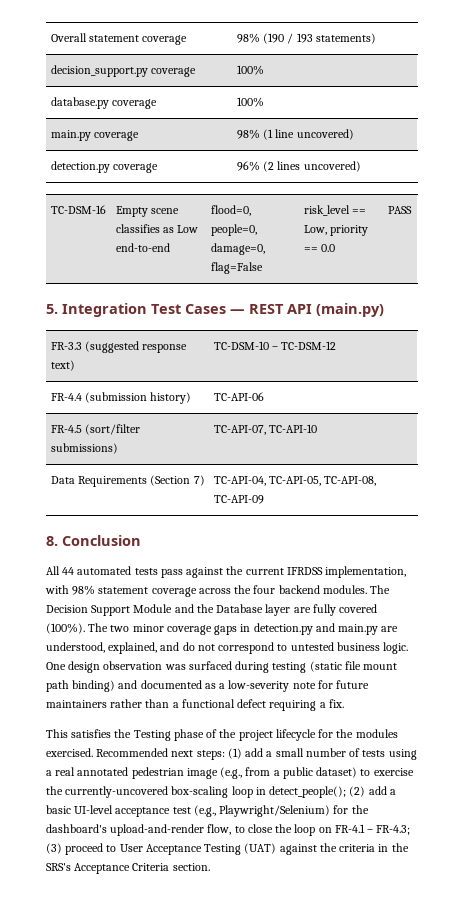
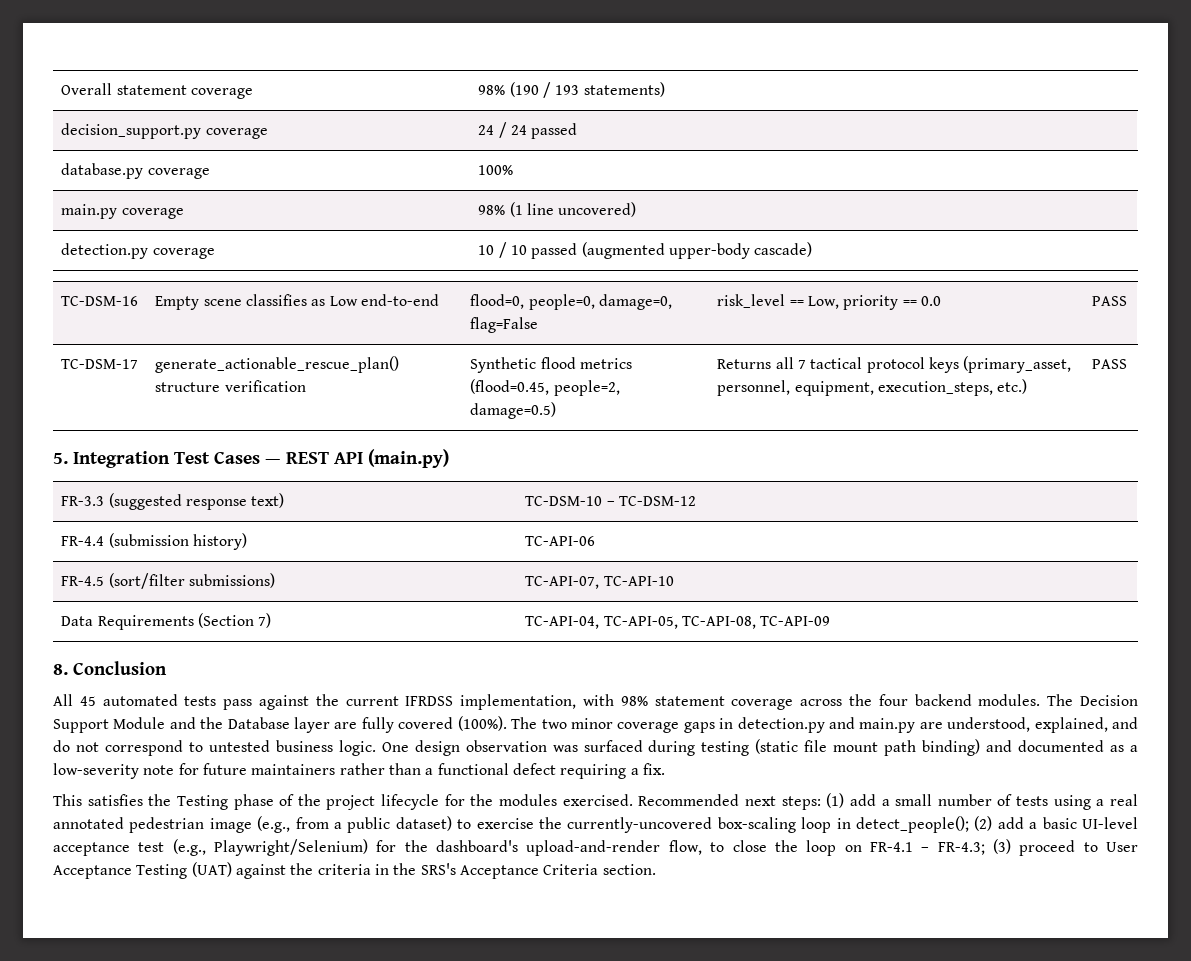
- decision_support.py coverage | 100%
+ decision_support.py coverage | 24 / 24 passed
- detection.py coverage | 96% (2 lines uncovered)
+ detection.py coverage | 10 / 10 passed (augmented upper-body cascade)
+ TC-DSM-17 | generate_actionable_rescue_plan() structure verification | Synthetic flood metrics (flood=0.45, people=2, damage=0.5) | Returns all 7 tactical protocol keys (primary_asset, personnel, equipment, execution_steps, etc.) | PASS
- All 44 automated tests pass against the current IFRDSS implementation, with 98% statement coverage across the four backend modules.
+ All 45 automated tests pass against the current IFRDSS implementation, with 98% statement coverage across the four backend modules.

